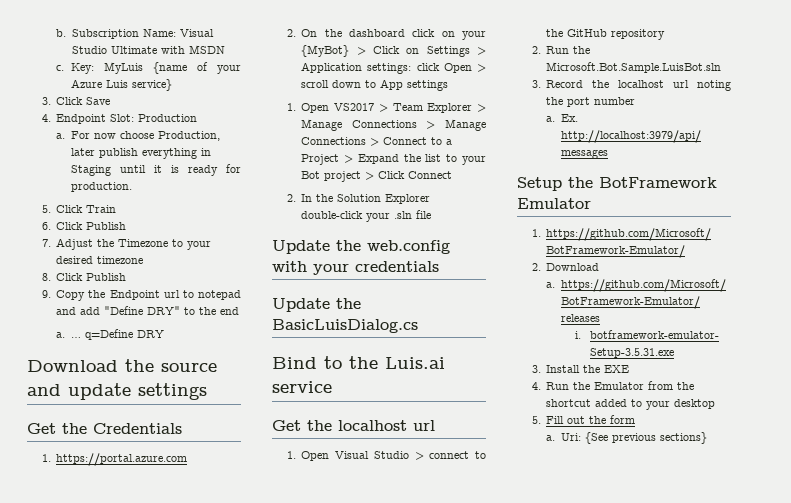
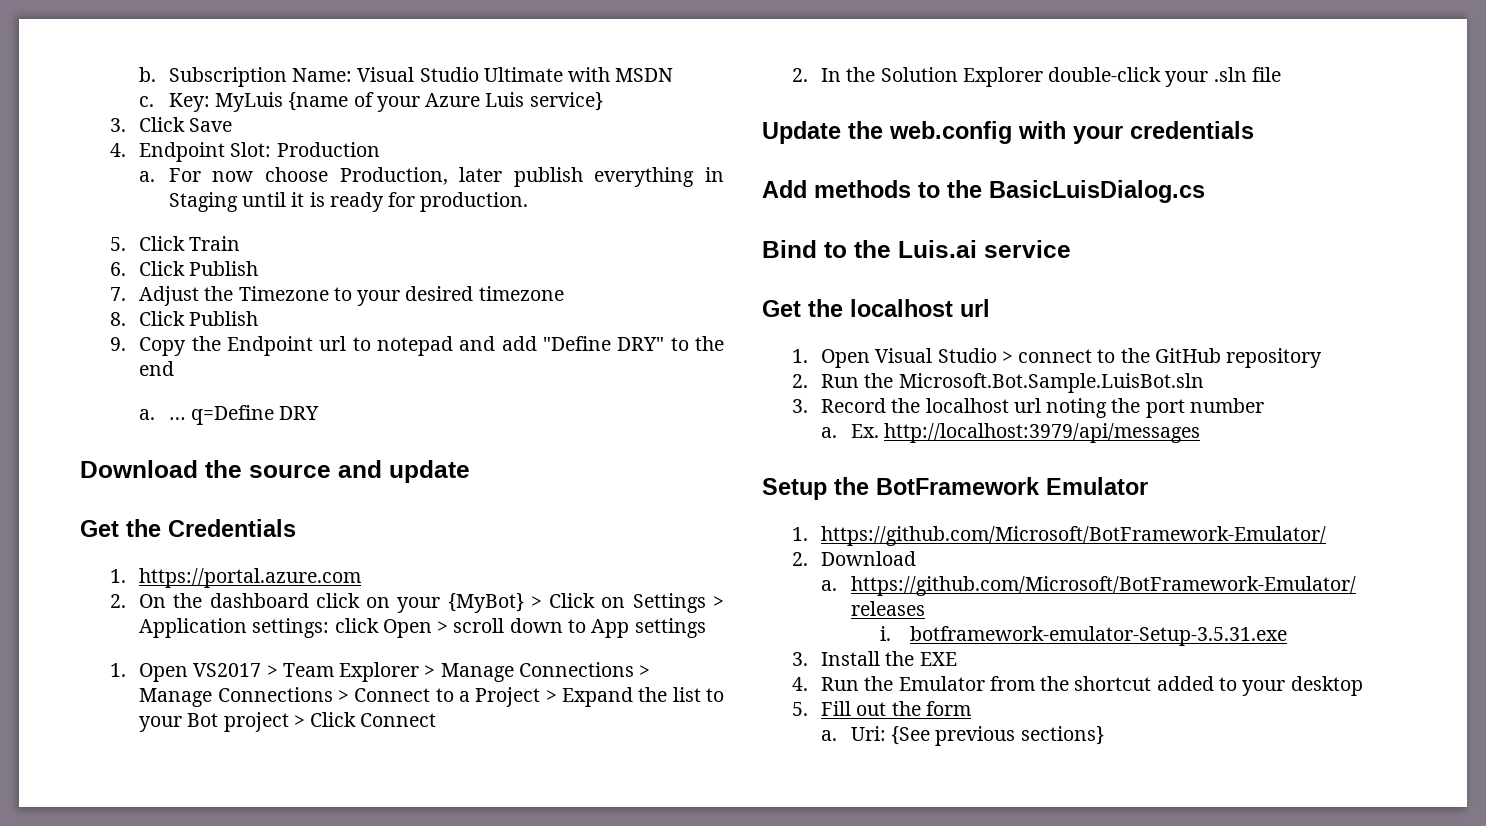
- Download the source and update settings
+ Download the source and update
- Update the BasicLuisDialog.cs
+ Add methods to the BasicLuisDialog.cs

